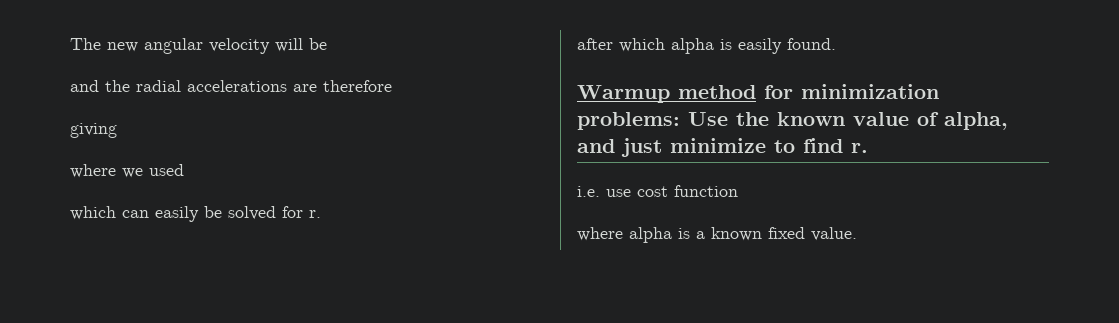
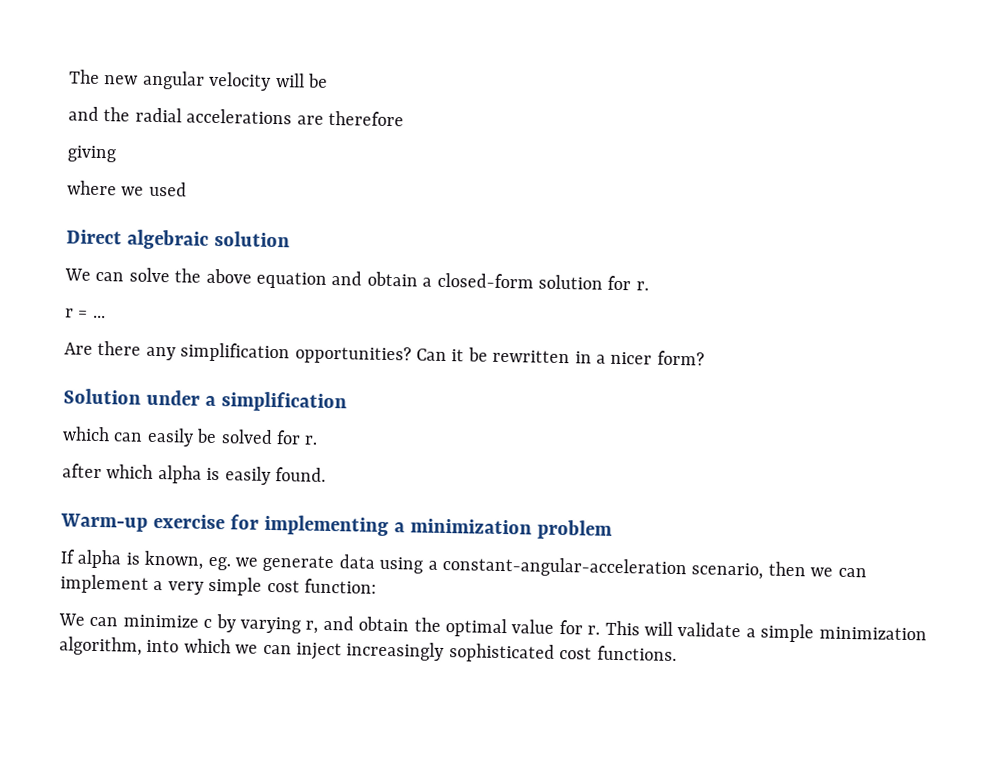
+ Direct algebraic solution
+ We can solve the above equation and obtain a closed-form solution for r.
+ r = ...
+ Are there any simplification opportunities? Can it be rewritten in a nicer form?
+ Solution under a simplification
- Warmup method for minimization problems: Use the known value of alpha, and just minimize to find r.
- i.e. use cost function
- where alpha is a known fixed value.
+ Warm-up exercise for implementing a minimization problem
+ If alpha is known, eg. we generate data using a constant-angular-acceleration scenario, then we can implement a very simple cost function:
+ We can minimize c by varying r, and obtain the optimal value for r. This will validate a simple minimization algorithm, into which we can inject increasingly sophisticated cost functions.

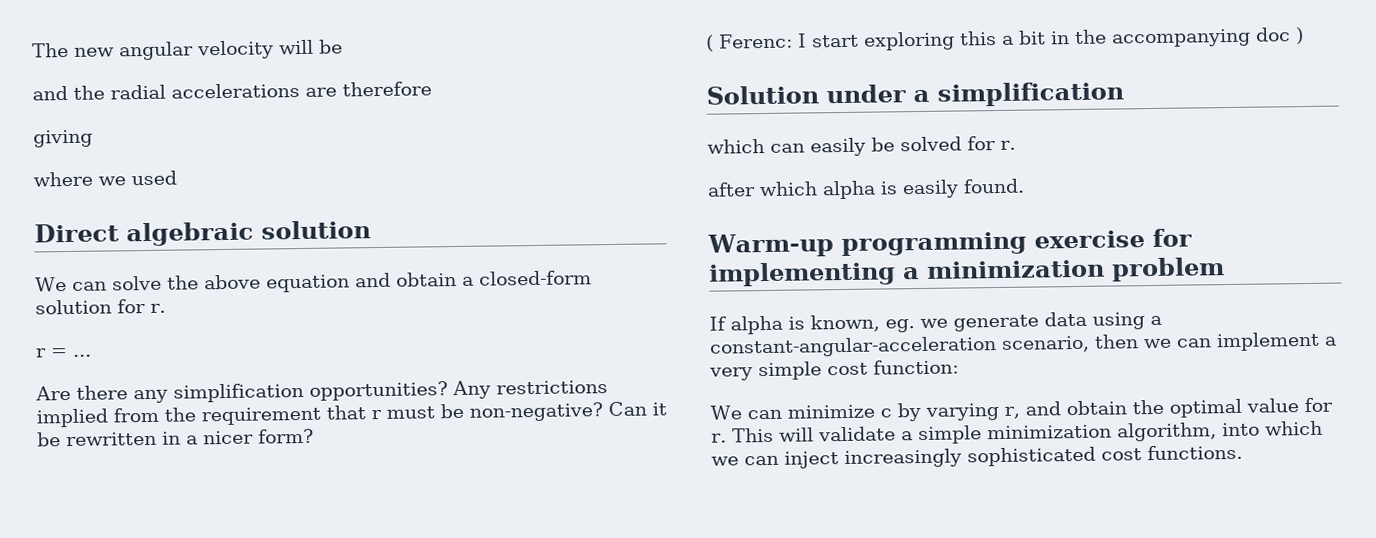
+ Any restrictions implied from the requirement that r must be non-negative?
+ ( Ferenc: I start exploring this a bit in the accompanying doc )
- Warm-up exercise for implementing a minimization problem
+ Warm-up programming exercise for implementing a minimization problem

